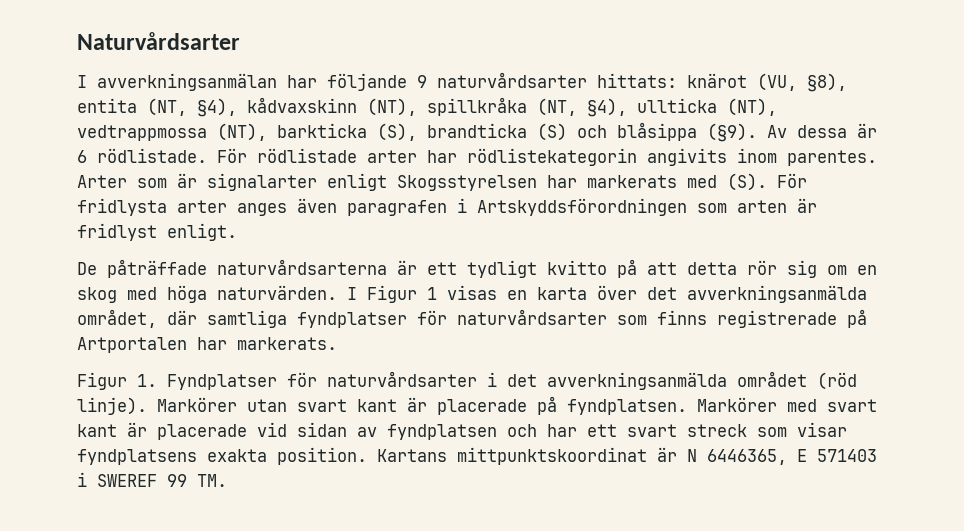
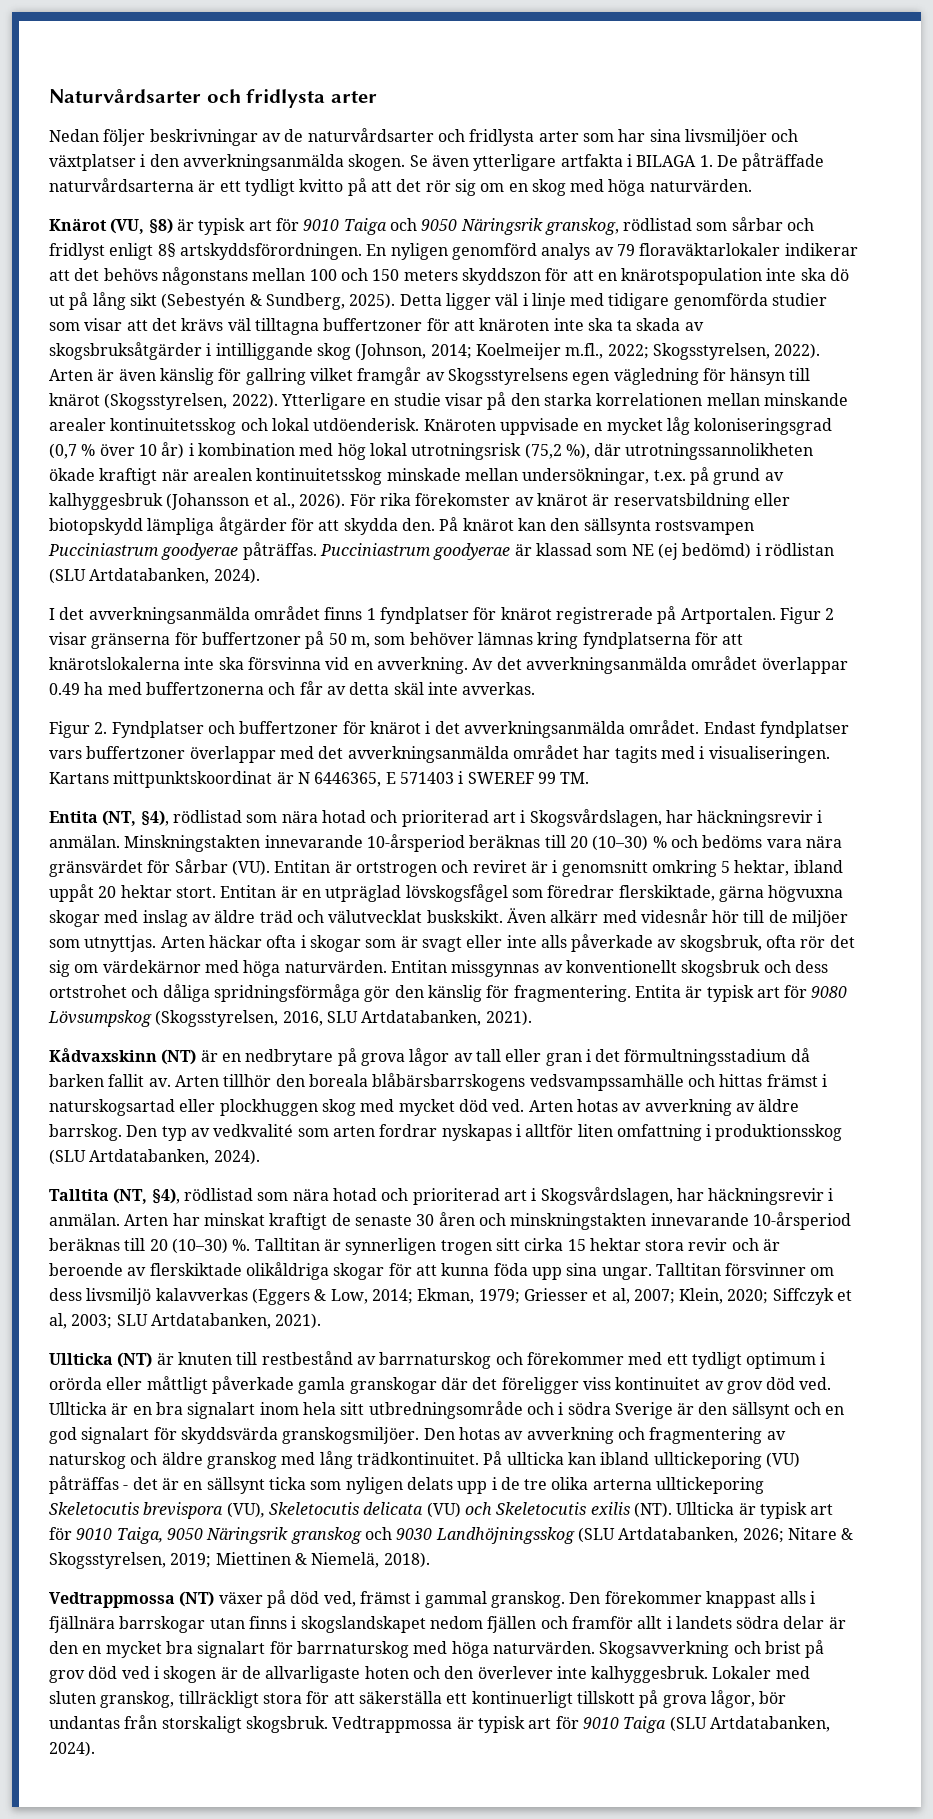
- Naturvårdsarter
- I avverkningsanmälan har följande 9 naturvårdsarter hittats: knärot (VU, §8), entita (NT, §4), kådvaxskinn (NT), spillkråka (NT, §4), ullticka (NT), vedtrappmossa (NT), barkticka (S), brandticka (S) och blåsippa (§9). Av dessa är 6 rödlistade. För rödlistade arter har rödlistekategorin angivits inom parentes. Arter som är signalarter enligt Skogsstyrelsen har markerats med (S). För fridlysta arter anges även paragrafen i Artskyddsförordningen som arten är fridlyst enligt.
- De påträffade naturvårdsarterna är ett tydligt kvitto på att detta rör sig om en skog med höga naturvärden. I Figur 1 visas en karta över det avverkningsanmälda området, där samtliga fyndplatser för naturvårdsarter som finns registrerade på Artportalen har markerats.
- Figur 1. Fyndplatser för naturvårdsarter i det avverkningsanmälda området (röd linje). Markörer utan svart kant är placerade på fyndplatsen. Markörer med svart kant är placerade vid sidan av fyndplatsen och har ett svart streck som visar fyndplatsens exakta position.
+ Naturvårdsarter och fridlysta arter
+ Nedan följer beskrivningar av de naturvårdsarter och fridlysta arter som har sina livsmiljöer och växtplatser i den avverkningsanmälda skogen. Se även ytterligare artfakta i BILAGA 1. De påträffade naturvårdsarterna är ett tydligt kvitto på att det rör sig om en skog med höga naturvärden.
+ Knärot (VU, §8) är typisk art för 9010 Taiga och 9050 Näringsrik granskog, rödlistad som sårbar och fridlyst enligt 8§ artskyddsförordningen. En nyligen genomförd analys av 79 floraväktarlokaler indikerar att det behövs någonstans mellan 100 och 150 meters skyddszon för att en knärotspopulation inte ska dö ut på lång sikt (Sebestyén & Sundberg, 2025). Detta ligger väl i linje med tidigare genomförda studier som visar att det krävs väl tilltagna buffertzoner för att knäroten inte ska ta skada av skogsbruksåtgärder i intilliggande skog (Johnson, 2014; Koelmeijer m.fl., 2022; Skogsstyrelsen, 2022). Arten är även känslig för gallring vilket framgår av Skogsstyrelsens egen vägledning för hänsyn till knärot (Skogsstyrelsen, 2022). Ytterligare en studie visar på den starka korrelationen mellan minskande arealer kontinuitetsskog och lokal utdöenderisk. Knäroten uppvisade en mycket låg koloniseringsgrad (0,7 % över 10 år) i kombination med hög lokal utrotningsrisk (75,2 %), där utrotningssannolikheten ökade kraftigt när arealen kontinuitetsskog minskade mellan undersökningar, t.ex. på grund av kalhyggesbruk (Johansson et al., 2026). För rika förekomster av knärot är reservatsbildning eller biotopskydd lämpliga åtgärder för att skydda den. På knärot kan den sällsynta rostsvampen Pucciniastrum goodyerae påträffas. Pucciniastrum goodyerae är klassad som NE (ej bedömd) i rödlistan (SLU Artdatabanken, 2024).
+ I det avverkningsanmälda området finns 1 fyndplatser för knärot registrerade på Artportalen. Figur 2 visar gränserna för buffertzoner på 50 m, som behöver lämnas kring fyndplatserna för att knärotslokalerna inte ska försvinna vid en avverkning. Av det avverkningsanmälda området överlappar 0.49 ha med buffertzonerna och får av detta skäl inte avverkas.
+ Figur 2. Fyndplatser och buffertzoner för knärot i det avverkningsanmälda området. Endast fyndplatser vars buffertzoner överlappar med det avverkningsanmälda området har tagits med i visualiseringen.
+ Entita (NT, §4), rödlistad som nära hotad och prioriterad art i Skogsvårdslagen, har häckningsrevir i anmälan. Minskningstakten innevarande 10-årsperiod beräknas till 20 (10–30) % och bedöms vara nära gränsvärdet för Sårbar (VU). Entitan är ortstrogen och reviret är i genomsnitt omkring 5 hektar, ibland uppåt 20 hektar stort. Entitan är en utpräglad lövskogsfågel som föredrar flerskiktade, gärna högvuxna skogar med inslag av äldre träd och välutvecklat buskskikt. Även alkärr med videsnår hör till de miljöer som utnyttjas. Arten häckar ofta i skogar som är svagt eller inte alls påverkade av skogsbruk, ofta rör det sig om värdekärnor med höga naturvärden. Entitan missgynnas av konventionellt skogsbruk och dess ortstrohet och dåliga spridningsförmåga gör den känslig för fragmentering. Entita är typisk art för 9080 Lövsumpskog (Skogsstyrelsen, 2016, SLU Artdatabanken, 2021).
+ Kådvaxskinn (NT) är en nedbrytare på grova lågor av tall eller gran i det förmultningsstadium då barken fallit av. Arten tillhör den boreala blåbärsbarrskogens vedsvampssamhälle och hittas främst i naturskogsartad eller plockhuggen skog med mycket död ved. Arten hotas av avverkning av äldre barrskog. Den typ av vedkvalité som arten fordrar nyskapas i alltför liten omfattning i produktionsskog (SLU Artdatabanken, 2024).
+ Talltita (NT, §4), rödlistad som nära hotad och prioriterad art i Skogsvårdslagen, har häckningsrevir i anmälan. Arten har minskat kraftigt de senaste 30 åren och minskningstakten innevarande 10-årsperiod beräknas till 20 (10–30) %. Talltitan är synnerligen trogen sitt cirka 15 hektar stora revir och är beroende av flerskiktade olikåldriga skogar för att kunna föda upp sina ungar. Talltitan försvinner om dess livsmiljö kalavverkas (Eggers & Low, 2014; Ekman, 1979; Griesser et al, 2007; Klein, 2020; Siffczyk et al, 2003; SLU Artdatabanken, 2021).
+ Ullticka (NT) är knuten till restbestånd av barrnaturskog och förekommer med ett tydligt optimum i orörda eller måttligt påverkade gamla granskogar där det föreligger viss kontinuitet av grov död ved. Ullticka är en bra signalart inom hela sitt utbredningsområde och i södra Sverige är den sällsynt och en god signalart för skyddsvärda granskogsmiljöer. Den hotas av avverkning och fragmentering av naturskog och äldre granskog med lång trädkontinuitet. På ullticka kan ibland ulltickeporing (VU) påträffas - det är en sällsynt ticka som nyligen delats upp i de tre olika arterna ulltickeporing Skeletocutis brevispora (VU), Skeletocutis delicata (VU) och Skeletocutis exilis (NT). Ullticka är typisk art för 9010 Taiga, 9050 Näringsrik granskog och 9030 Landhöjningsskog (SLU Artdatabanken, 2026; Nitare & Skogsstyrelsen, 2019; Miettinen & Niemelä, 2018).
+ Vedtrappmossa (NT) växer på död ved, främst i gammal granskog. Den förekommer knappast alls i fjällnära barrskogar utan finns i skogslandskapet nedom fjällen och framför allt i landets södra delar är den en mycket bra signalart för barrnaturskog med höga naturvärden. Skogsavverkning och brist på grov död ved i skogen är de allvarligaste hoten och den överlever inte kalhyggesbruk. Lokaler med sluten granskog, tillräckligt stora för att säkerställa ett kontinuerligt tillskott på grova lågor, bör undantas från storskaligt skogsbruk. Vedtrappmossa är typisk art för 9010 Taiga (SLU Artdatabanken, 2024).

